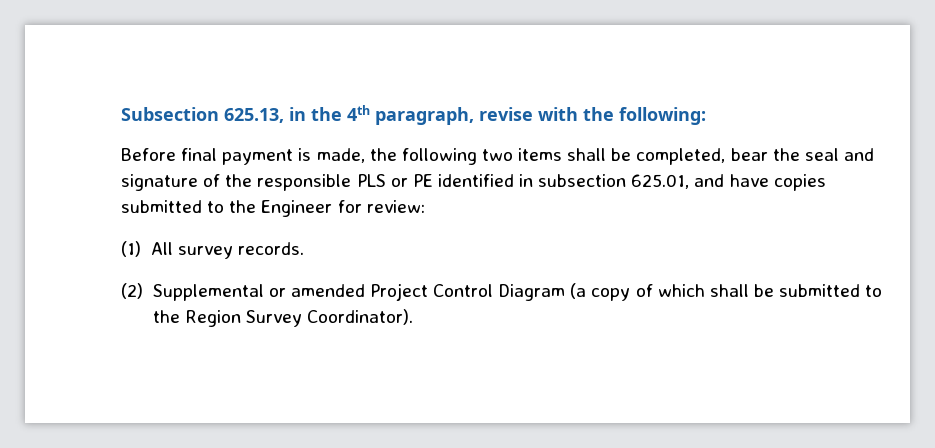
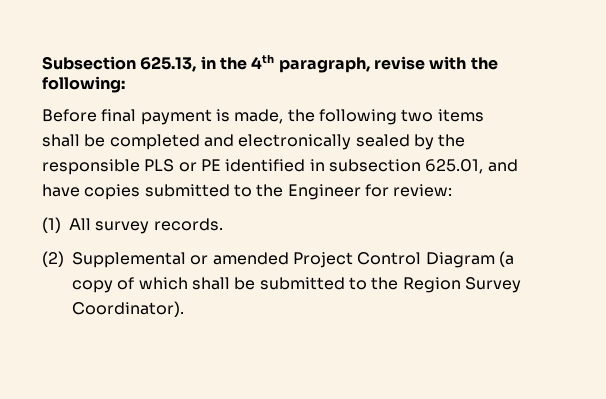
- Before final payment is made, the following two items shall be completed, bear the seal and signature of the responsible PLS or PE identified in subsection 625.01, and have copies submitted to the Engineer for review:
+ Before final payment is made, the following two items shall be completed and electronically sealed by the responsible PLS or PE identified in subsection 625.01, and have copies submitted to the Engineer for review:

